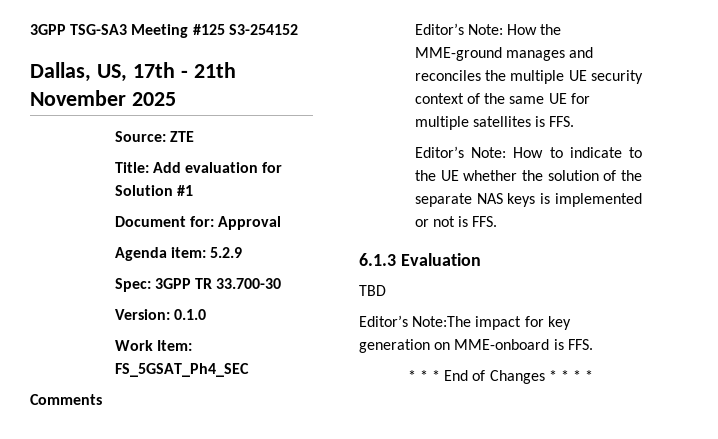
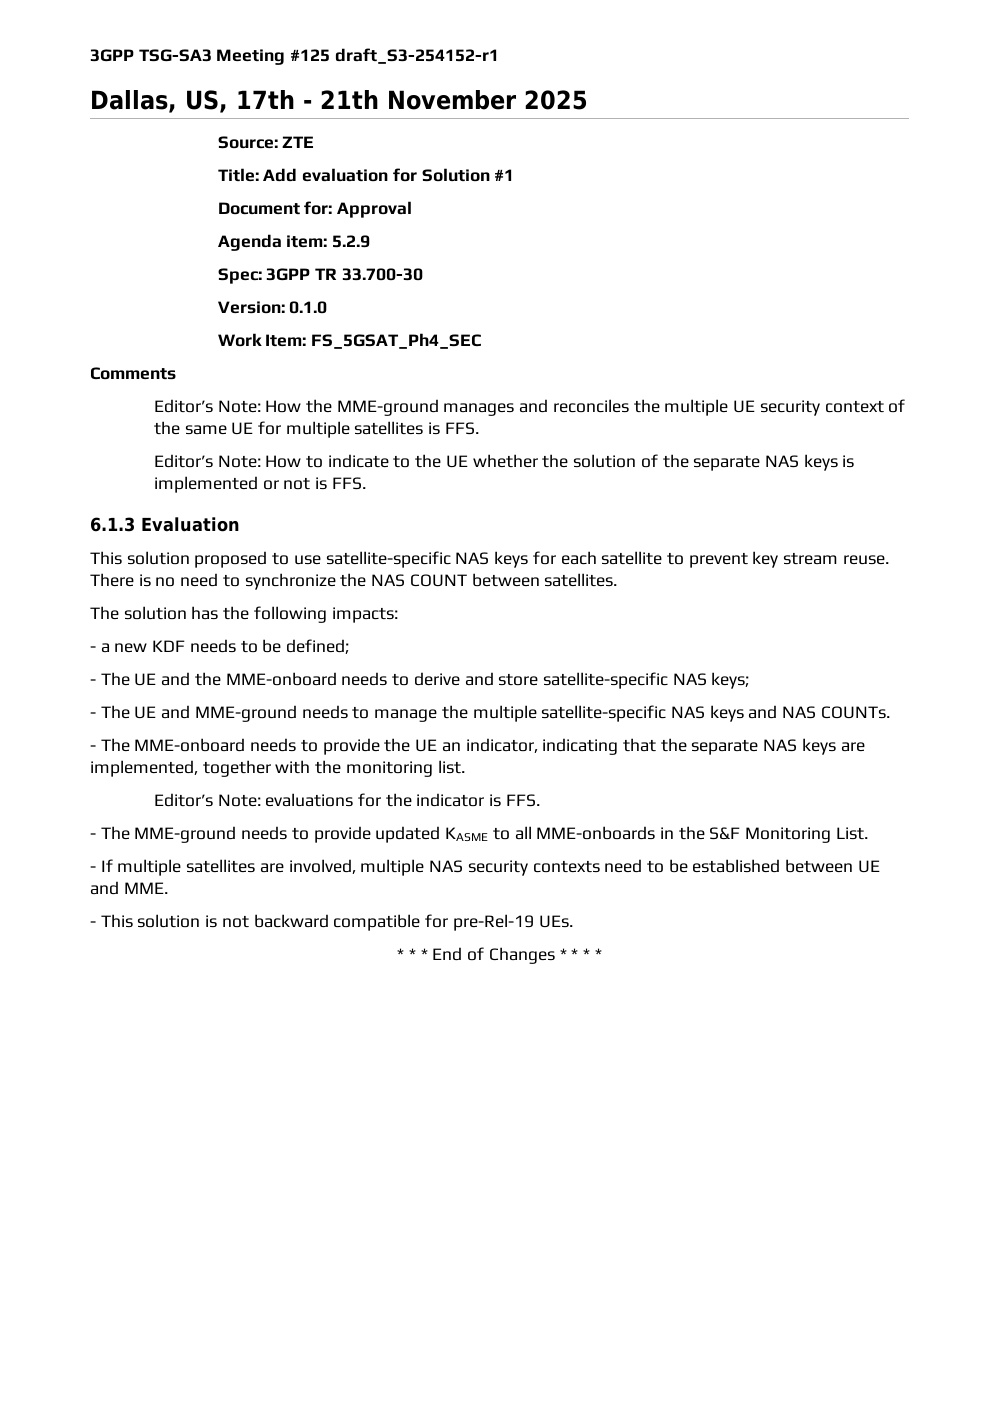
- 3GPP TSG-SA3 Meeting #125 S3-254152
+ 3GPP TSG-SA3 Meeting #125 draft_S3-254152-r1
- TBD
- Editor’s Note:The impact for key generation on MME-onboard is FFS.
+ This solution proposed to use satellite-specific NAS keys for each satellite to prevent key stream reuse. There is no need to synchronize the NAS COUNT between satellites.
+ The solution has the following impacts:
+ - a new KDF needs to be defined;
+ - The UE and the MME-onboard needs to derive and store satellite-specific NAS keys;
+ - The UE and MME-ground needs to manage the multiple satellite-specific NAS keys and NAS COUNTs.
+ - The MME-onboard needs to provide the UE an indicator, indicating that the separate NAS keys are implemented, together with the monitoring list.
+ Editor’s Note: evaluations for the indicator is FFS.
+ - The MME-ground needs to provide updated KASME to all MME-onboards in the S&F Monitoring List.
+ - If multiple satellites are involved, multiple NAS security contexts need to be established between UE and MME.
+ - This solution is not backward compatible for pre-Rel-19 UEs.

